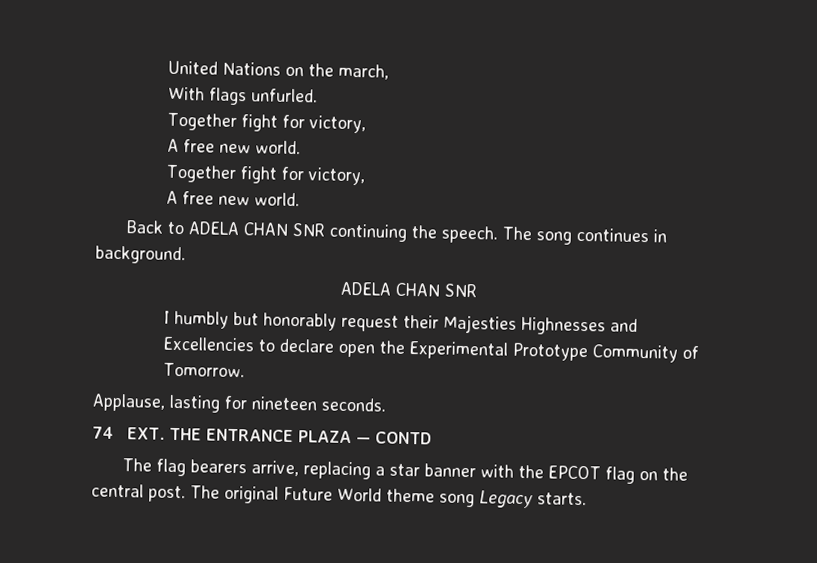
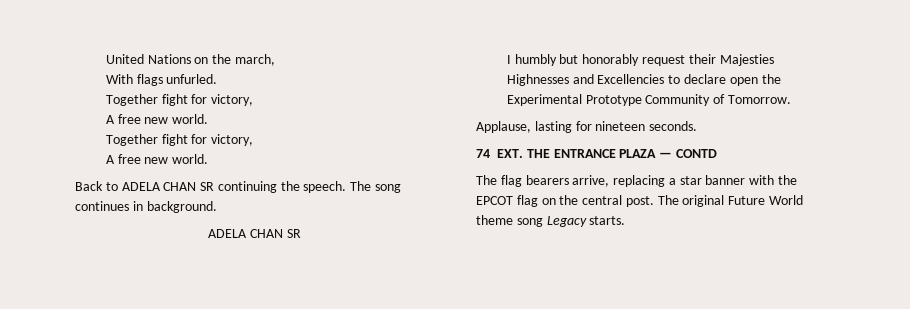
- Back to ADELA CHAN SNR continuing the speech.
+ Back to ADELA CHAN SR continuing the speech.
  The song continues in background.
- ADELA CHAN SNR
+ ADELA CHAN SR

